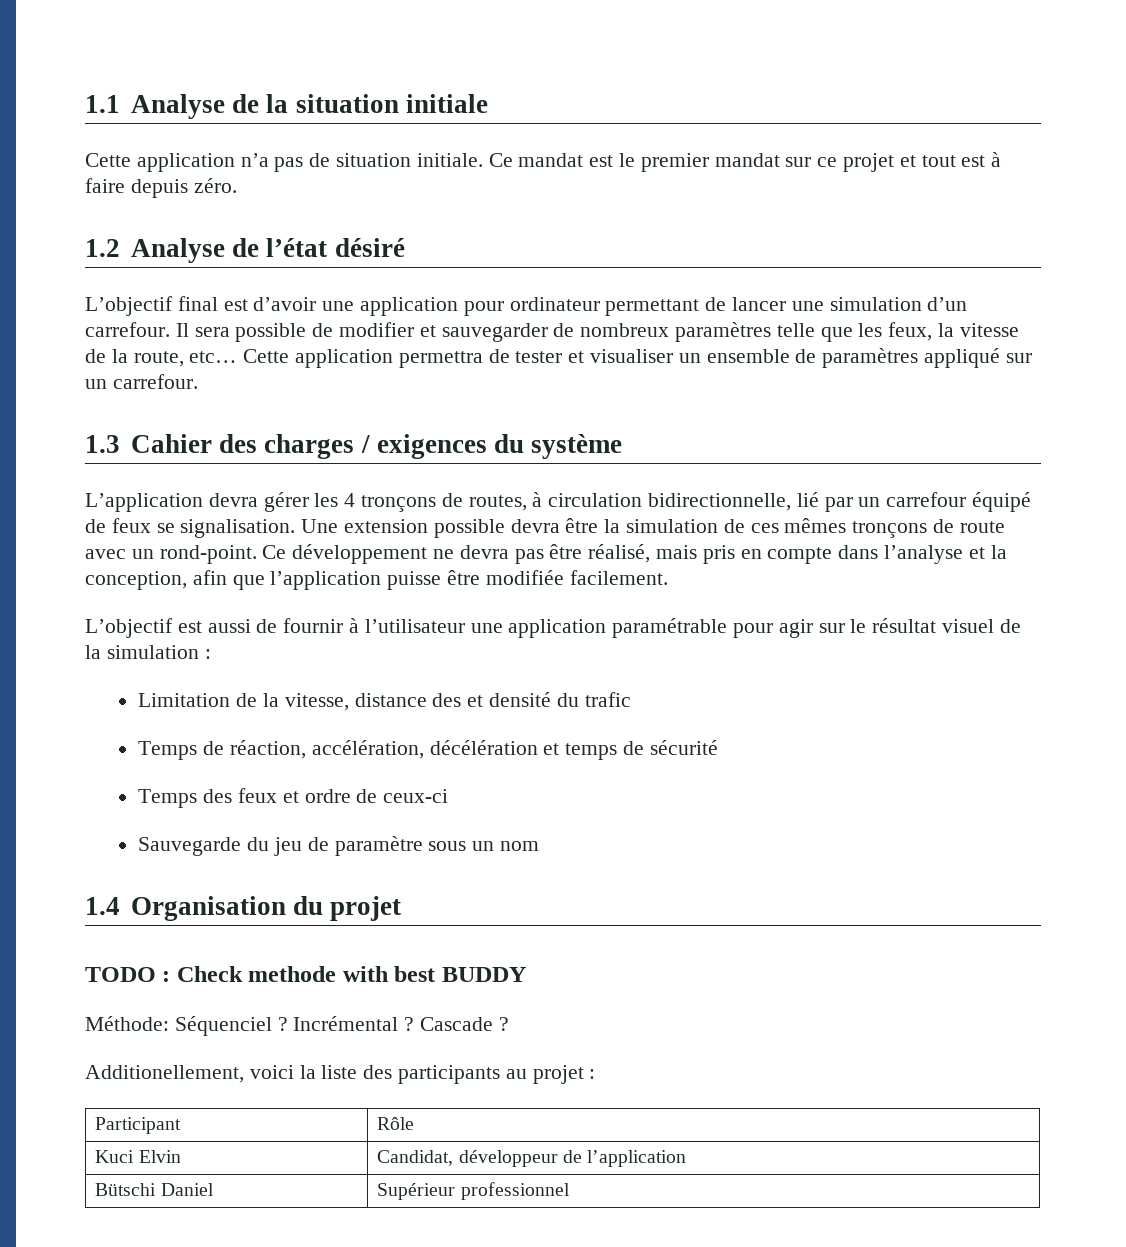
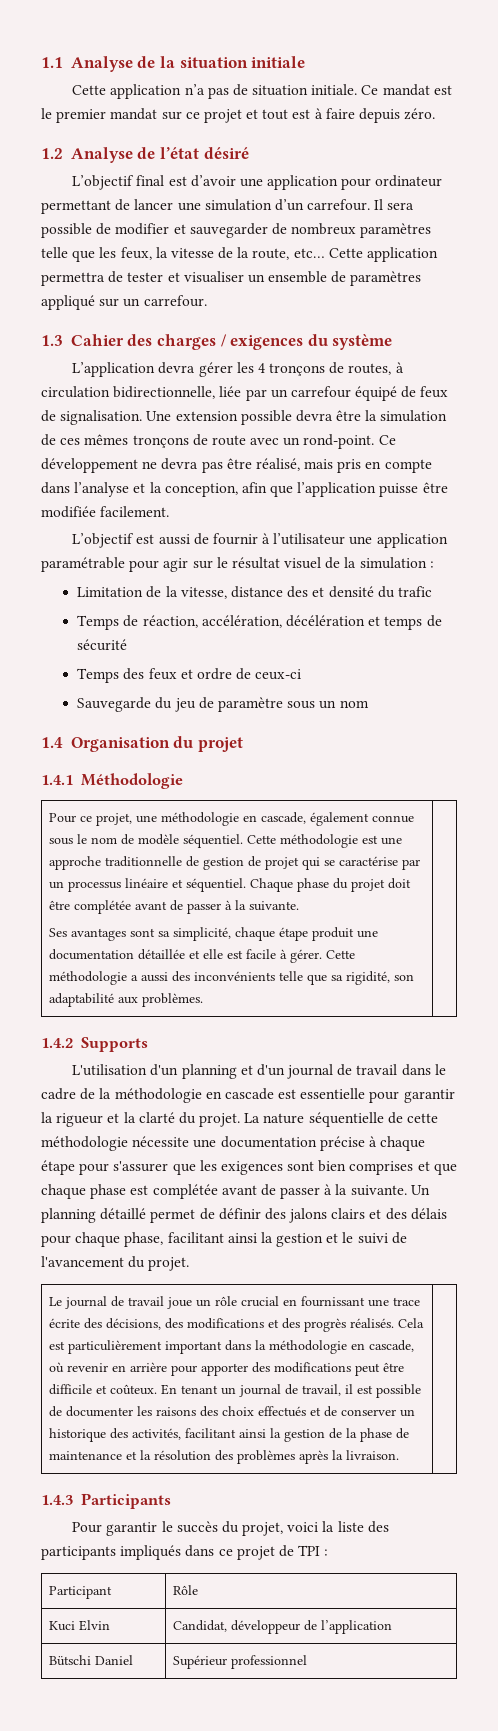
- L’application devra gérer les 4 tronçons de routes, à circulation bidirectionnelle, lié par un carrefour équipé de feux se signalisation.
+ L’application devra gérer les 4 tronçons de routes, à circulation bidirectionnelle, liée par un carrefour équipé de feux de signalisation.
- TODO : Check methode with best BUDDY
- Méthode: Séquenciel ? Incrémental ? Cascade ?
- Additionellement, voici la liste des participants au projet :
+ 1.4.1 Méthodologie
+ Pour ce projet, une méthodologie en cascade, également connue sous le nom de modèle séquentiel. Cette méthodologie est une approche traditionnelle de gestion de projet qui se caractérise par un processus linéaire et séquentiel. Chaque phase du projet doit être complétée avant de passer à la suivante.
+ Ses avantages sont sa simplicité, chaque étape produit une documentation détaillée et elle est facile à gérer. Cette méthodologie a aussi des inconvénients telle que sa rigidité, son adaptabilité aux problèmes. |
+ 1.4.2 Supports
+ L'utilisation d'un planning et d'un journal de travail dans le cadre de la méthodologie en cascade est essentielle pour garantir la rigueur et la clarté du projet. La nature séquentielle de cette méthodologie nécessite une documentation précise à chaque étape pour s'assurer que les exigences sont bien comprises et que chaque phase est complétée avant de passer à la suivante. Un planning détaillé permet de définir des jalons clairs et des délais pour chaque phase, facilitant ainsi la gestion et le suivi de l'avancement du projet.
+ Le journal de travail joue un rôle crucial en fournissant une trace écrite des décisions, des modifications et des progrès réalisés. Cela est particulièrement important dans la méthodologie en cascade, où revenir en arrière pour apporter des modifications peut être difficile et coûteux. En tenant un journal de travail, il est possible de documenter les raisons des choix effectués et de conserver un historique des activités, facilitant ainsi la gestion de la phase de maintenance et la résolution des problèmes après la livraison. |
+ 1.4.3 Participants
+ Pour garantir le succès du projet, voici la liste des participants impliqués dans ce projet de TPI :

